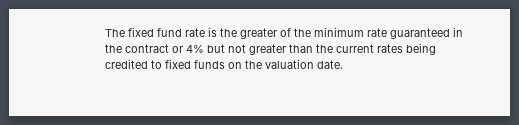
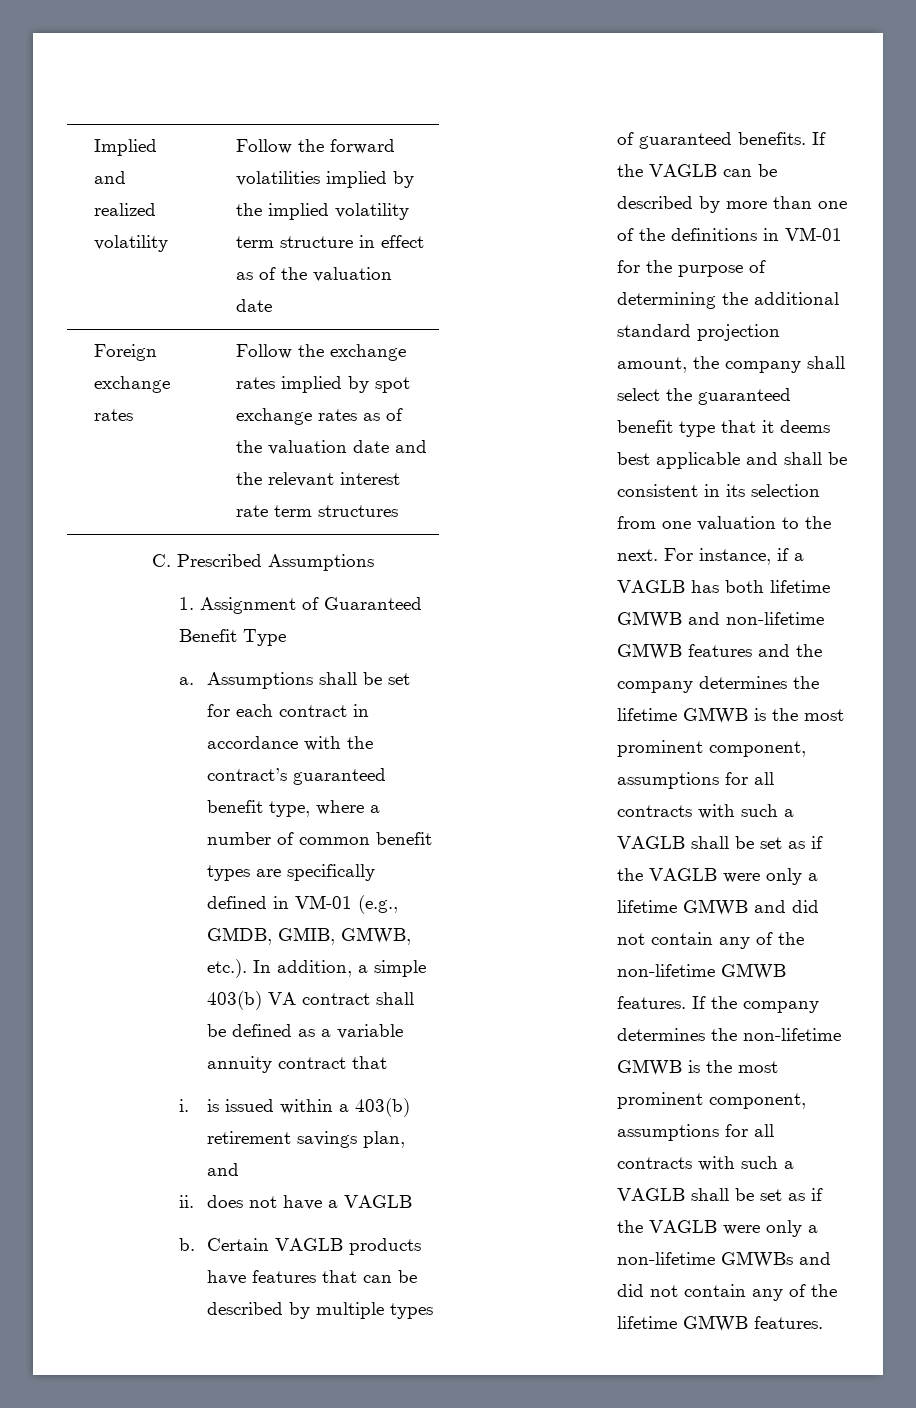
- The fixed fund rate is the greater of the minimum rate guaranteed in the contract or 4% but not greater than the current rates being credited to fixed funds on the valuation date.
+ Implied and realized volatility | Follow the forward volatilities implied by the implied volatility term structure in effect as of the valuation date
+ Foreign exchange rates | Follow the exchange rates implied by spot exchange rates as of the valuation date and the relevant interest rate term structures
+ C. Prescribed Assumptions
+ 1. Assignment of Guaranteed Benefit Type
+ a. Assumptions shall be set for each contract in accordance with the contract’s guaranteed benefit type, where a number of common benefit types are specifically defined in VM-01 (e.g., GMDB, GMIB, GMWB, etc.). In addition, a simple 403(b) VA contract shall be defined as a variable annuity contract that
+ i. is issued within a 403(b) retirement savings plan, and
+ ii. does not have a VAGLB
+ b. Certain VAGLB products have features that can be described by multiple types of guaranteed benefits. If the VAGLB can be described by more than one of the definitions in VM-01 for the purpose of determining the additional standard projection amount, the company shall select the guaranteed benefit type that it deems best applicable and shall be consistent in its selection from one valuation to the next. For instance, if a VAGLB has both lifetime GMWB and non-lifetime GMWB features and the company determines the lifetime GMWB is the most prominent component, assumptions for all contracts with such a VAGLB shall be set as if the VAGLB were only a lifetime GMWB and did not contain any of the non-lifetime GMWB features. If the company determines the non-lifetime GMWB is the most prominent component, assumptions for all contracts with such a VAGLB shall be set as if the VAGLB were only a non-lifetime GMWBs and did not contain any of the lifetime GMWB features.

